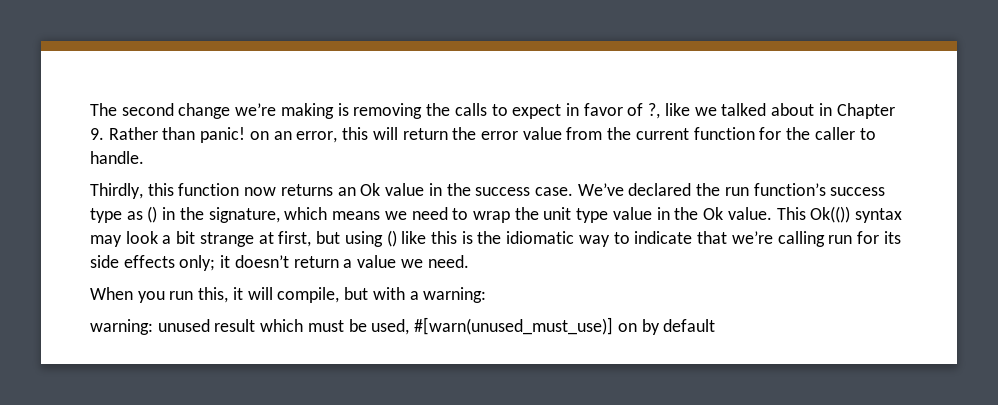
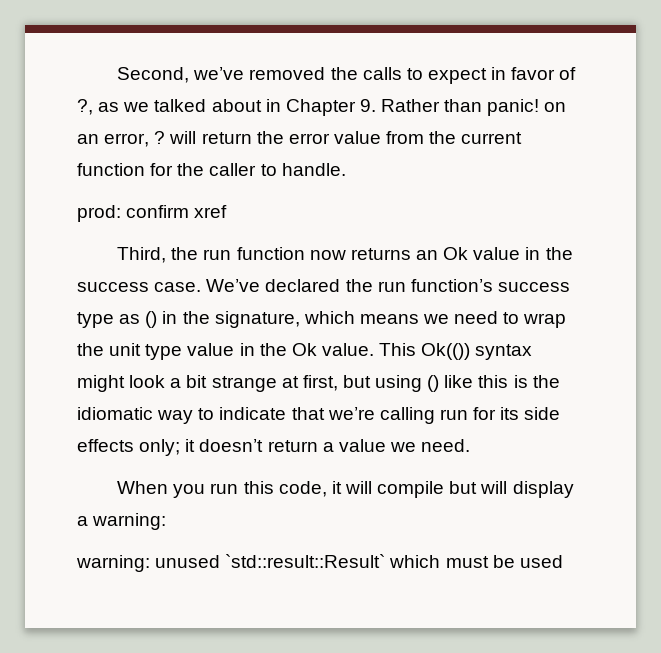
- The second change we’re making is removing the calls to expect in favor of ?, like we talked about in Chapter 9. Rather than panic! on an error, this will return the error value from the current function for the caller to handle.
+ Second, we’ve removed the calls to expect in favor of ?, as we talked about in Chapter 9. Rather than panic! on an error, ? will return the error value from the current function for the caller to handle.
- Thirdly, this function now returns an Ok value in the success case.
+ prod: confirm xref
+ Third, the run function now returns an Ok value in the success case.
- This Ok(()) syntax may look a bit strange at first, but using () like this is the idiomatic way to indicate that we’re calling run for its side effects only; it doesn’t return a value we need.
+ This Ok(()) syntax might look a bit strange at first, but using () like this is the idiomatic way to indicate that we’re calling run for its side effects only; it doesn’t return a value we need.
- When you run this, it will compile, but with a warning:
+ When you run this code, it will compile but will display a warning:
- warning: unused result which must be used, #[warn(unused_must_use)] on by default
+ warning: unused `std::result::Result` which must be used

